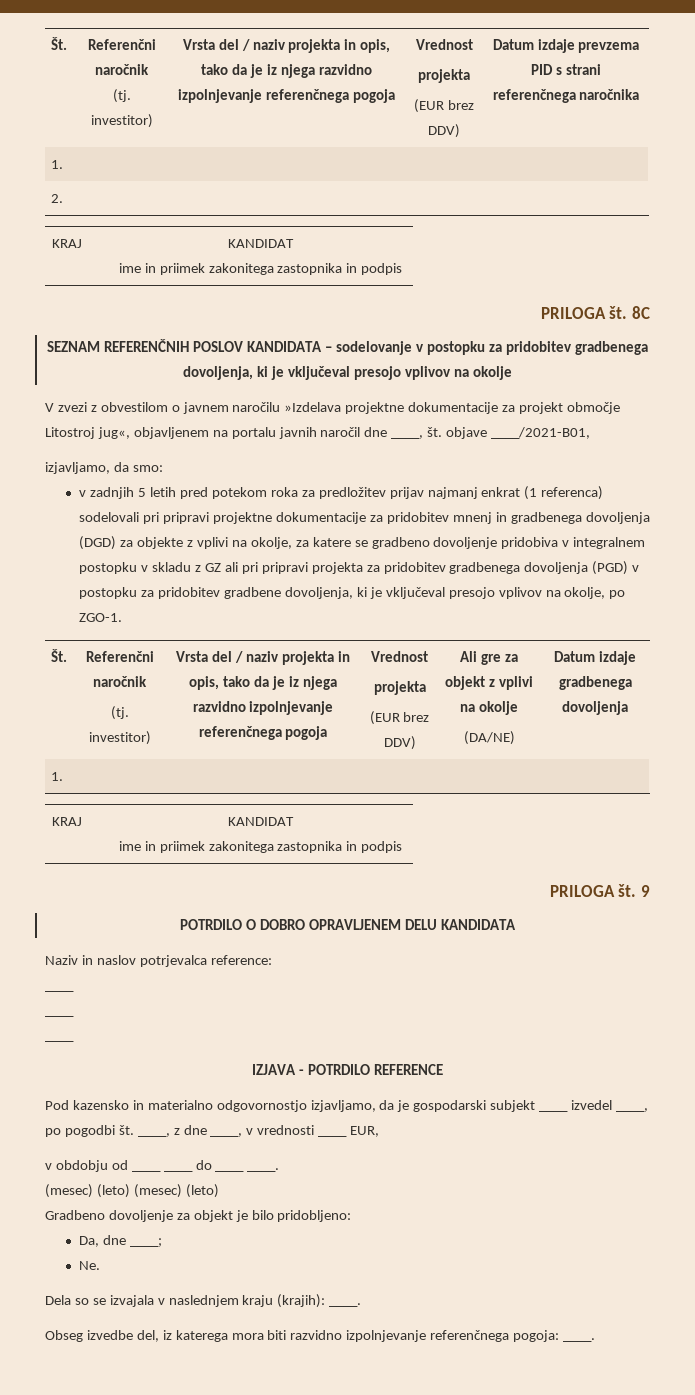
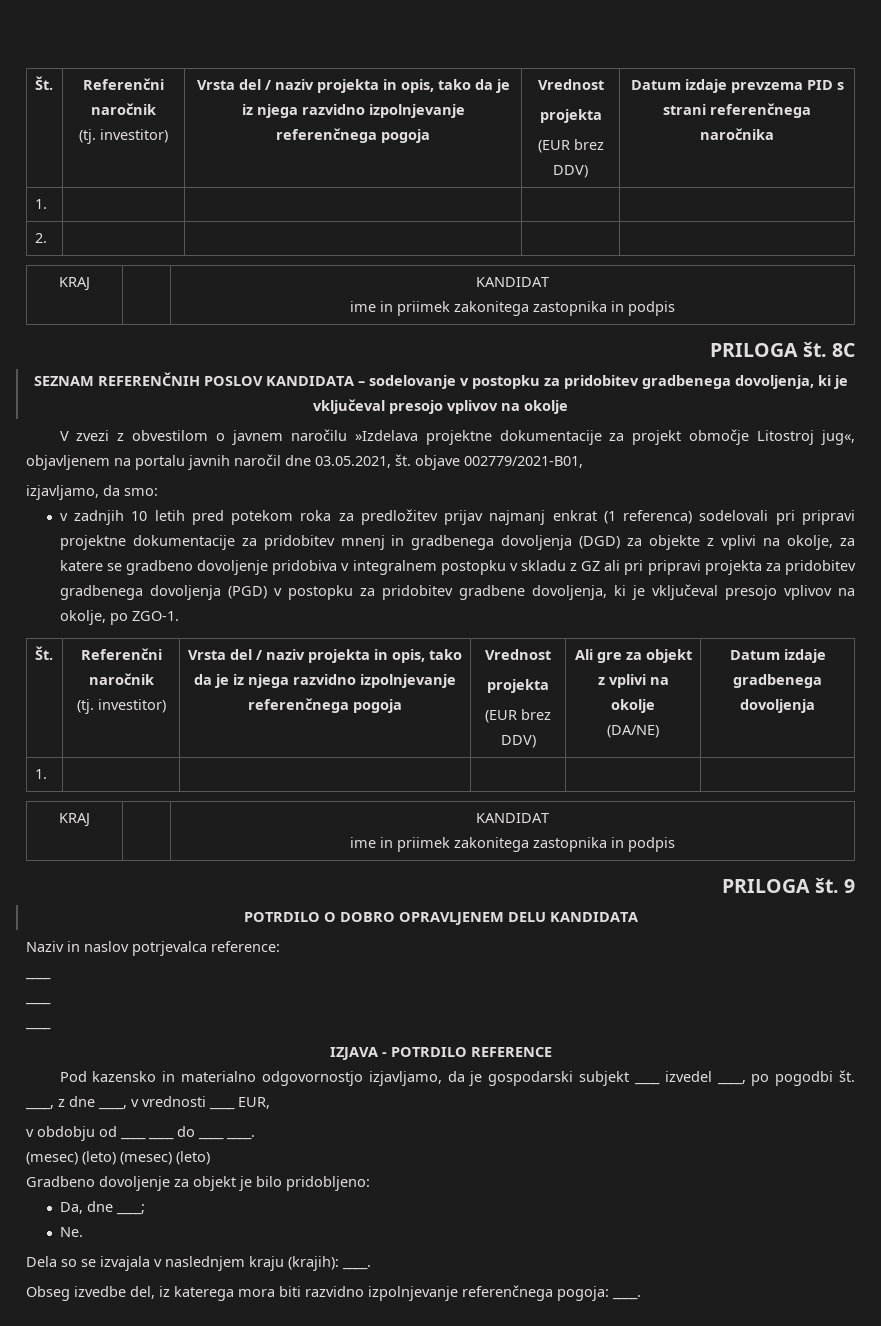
- V zvezi z obvestilom o javnem naročilu »Izdelava projektne dokumentacije za projekt območje Litostroj jug«, objavljenem na portalu javnih naročil dne ____, št. objave ____/2021-B01,
+ V zvezi z obvestilom o javnem naročilu »Izdelava projektne dokumentacije za projekt območje Litostroj jug«, objavljenem na portalu javnih naročil dne 03.05.2021, št. objave 002779/2021-B01,
- v zadnjih 5 letih pred potekom roka za predložitev prijav najmanj enkrat (1 referenca) sodelovali pri pripravi projektne dokumentacije za pridobitev mnenj in gradbenega dovoljenja (DGD) za objekte z vplivi na okolje, za katere se gradbeno dovoljenje pridobiva v integralnem postopku v skladu z GZ ali pri pripravi projekta za pridobitev gradbenega dovoljenja (PGD) v postopku za pridobitev gradbene dovoljenja, ki je vključeval presojo vplivov na okolje, po ZGO-1.
+ v zadnjih 10 letih pred potekom roka za predložitev prijav najmanj enkrat (1 referenca) sodelovali pri pripravi projektne dokumentacije za pridobitev mnenj in gradbenega dovoljenja (DGD) za objekte z vplivi na okolje, za katere se gradbeno dovoljenje pridobiva v integralnem postopku v skladu z GZ ali pri pripravi projekta za pridobitev gradbenega dovoljenja (PGD) v postopku za pridobitev gradbene dovoljenja, ki je vključeval presojo vplivov na okolje, po ZGO-1.

